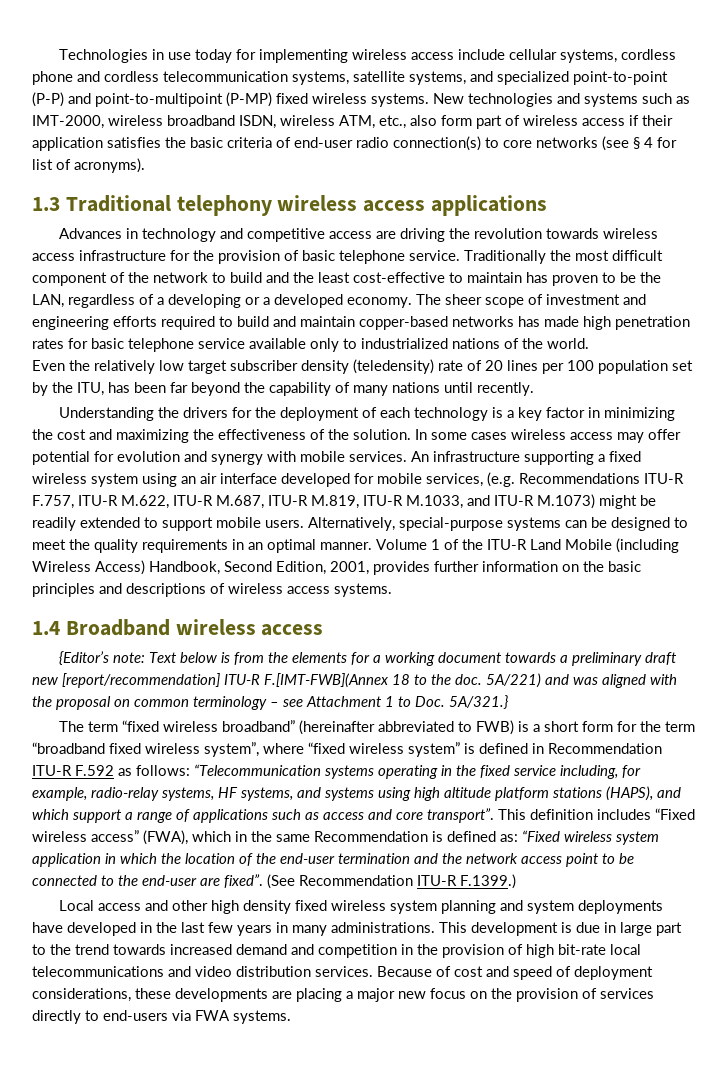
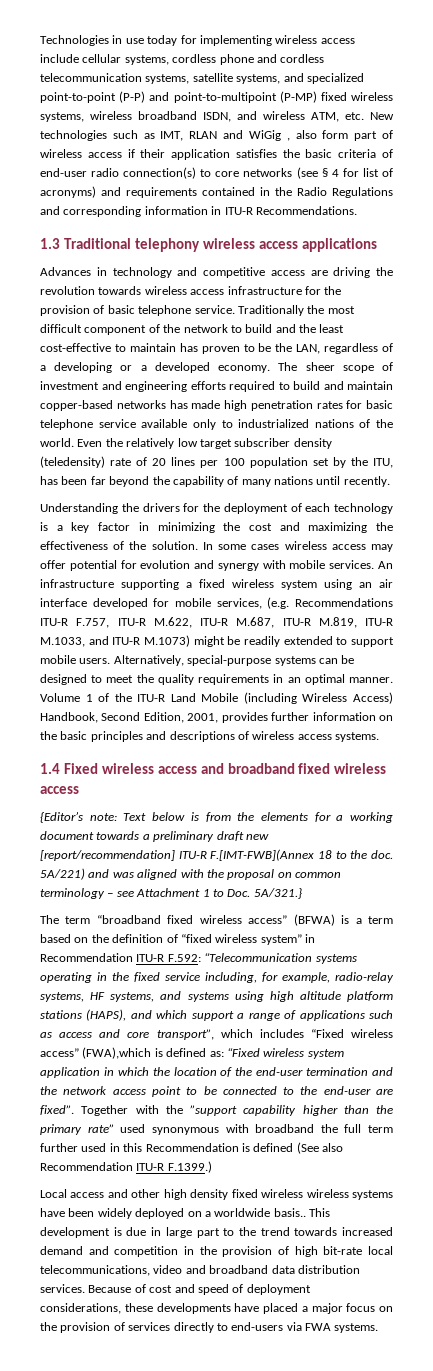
- Technologies in use today for implementing wireless access include cellular systems, cordless phone and cordless telecommunication systems, satellite systems, and specialized point-to-point (P-P) and point-to-multipoint (P-MP) fixed wireless systems. New technologies and systems such as IMT-2000, wireless broadband ISDN, wireless ATM, etc., also form part of wireless access if their application satisfies the basic criteria of end-user radio connection(s) to core networks (see § 4 for list of acronyms).
+ Technologies in use today for implementing wireless access include cellular systems, cordless phone and cordless telecommunication systems, satellite systems, and specialized point-to-point (P-P) and point-to-multipoint (P-MP) fixed wireless systems, wireless broadband ISDN, and wireless ATM, etc. New technologies such as IMT, RLAN and WiGig , also form part of wireless access if their application satisfies the basic criteria of end-user radio connection(s) to core networks (see § 4 for list of acronyms) and requirements contained in the Radio Regulations and corresponding information in ITU-R Recommendations.
- The sheer scope of investment and engineering efforts required to build and maintain copper-based networks has made high penetration rates for basic telephone service available only to industrialized nations of the world.
- Even the relatively low target subscriber density (teledensity) rate of 20 lines per 100 population set by the ITU, has been far beyond the capability of many nations until recently.
+ The sheer scope of investment and engineering efforts required to build and maintain copper-based networks has made high penetration rates for basic telephone service available only to industrialized nations of the world. Even the relatively low target subscriber density (teledensity) rate of 20 lines per 100 population set by the ITU, has been far beyond the capability of many nations until recently.
- 1.4 Broadband wireless access
+ 1.4 Fixed wireless access and broadband fixed wireless access
- The term “fixed wireless broadband” (hereinafter abbreviated to FWB) is a short form for the term “broadband fixed wireless system”, where “fixed wireless system” is defined in Recommendation ITU-R F.592 as follows:
+ The term “broadband fixed wireless access” (BFWA) is a term based on the definition of “fixed wireless system” in Recommendation ITU-R F.592:
- “Telecommunication systems operating in the fixed service including, for example, radio-relay systems, HF systems, and systems using high altitude platform stations (HAPS), and which support a range of applications such as access and core transport”. This definition includes “Fixed wireless access” (FWA), which in the same Recommendation is defined as:
+ “Telecommunication systems operating in the fixed service including, for example, radio-relay systems, HF systems, and systems using high altitude platform stations (HAPS), and which support a range of applications such as access and core transport”, which includes “Fixed wireless access” (FWA),which is defined as:
- (See Recommendation ITU-R F.1399.)
+ Together with the ”support capability higher than the primary rate” used synonymous with broadband the full term further used in this Recommendation is defined (See also Recommendation ITU-R F.1399.)
- Local access and other high density fixed wireless system planning and system deployments have developed in the last few years in many administrations.
+ Local access and other high density fixed wireless wireless systems have been widely deployed on a worldwide basis..
- This development is due in large part to the trend towards increased demand and competition in the provision of high bit-rate local telecommunications and video distribution services.
+ This development is due in large part to the trend towards increased demand and competition in the provision of high bit-rate local telecommunications, video and broadband data distribution services.
- Because of cost and speed of deployment considerations, these developments are placing a major new focus on the provision of services directly to end-users via FWA systems.
+ Because of cost and speed of deployment considerations, these developments have placed a major focus on the provision of services directly to end-users via FWA systems.

